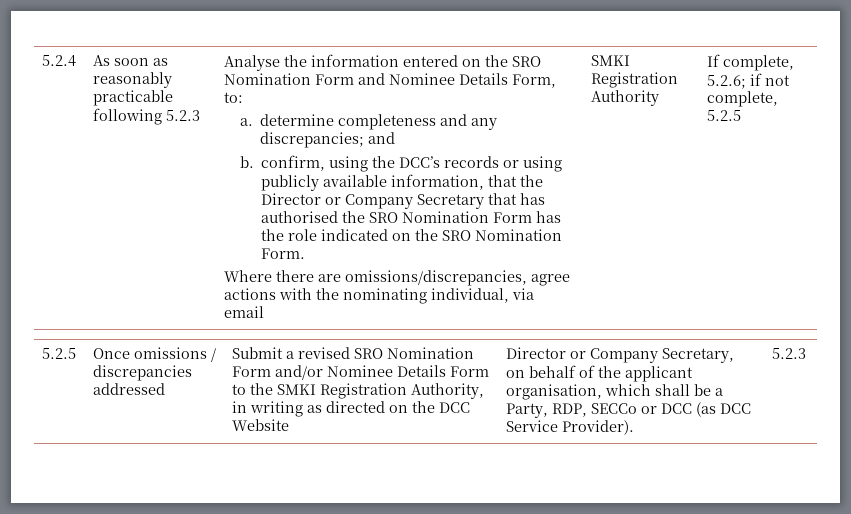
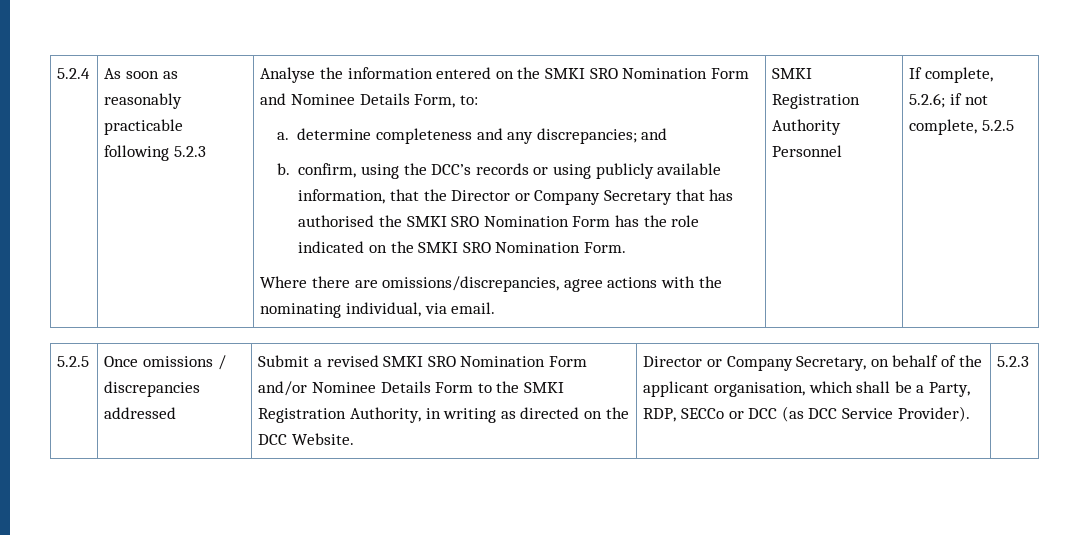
- Analyse the information entered on the SRO Nomination Form and Nominee Details Form, to:
+ Analyse the information entered on the SMKI SRO Nomination Form and Nominee Details Form, to:
- b. confirm, using the DCC’s records or using publicly available information, that the Director or Company Secretary that has authorised the SRO Nomination Form has the role indicated on the SRO Nomination Form.
+ b. confirm, using the DCC’s records or using publicly available information, that the Director or Company Secretary that has authorised the SMKI SRO Nomination Form has the role indicated on the SMKI SRO Nomination Form.
- Where there are omissions/discrepancies, agree actions with the nominating individual, via email
+ Where there are omissions/discrepancies, agree actions with the nominating individual, via email.
- SMKI Registration Authority
+ SMKI Registration Authority Personnel
- Submit a revised SRO Nomination Form and/or Nominee Details Form to the SMKI Registration Authority, in writing as directed on the DCC Website
+ Submit a revised SMKI SRO Nomination Form and/or Nominee Details Form to the SMKI Registration Authority, in writing as directed on the DCC Website.

